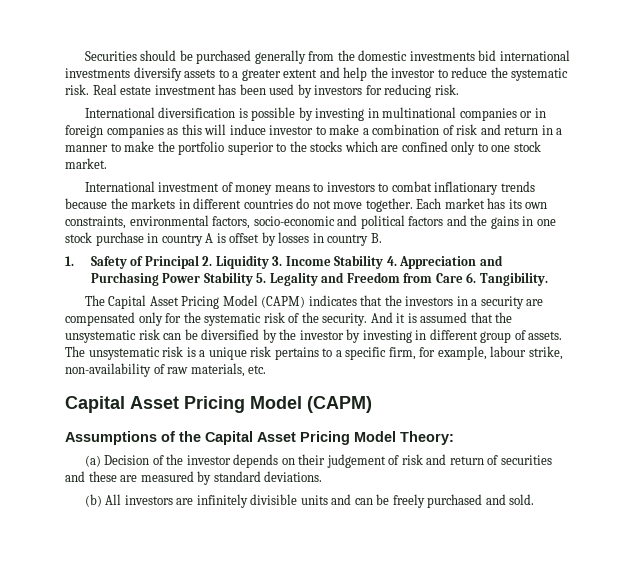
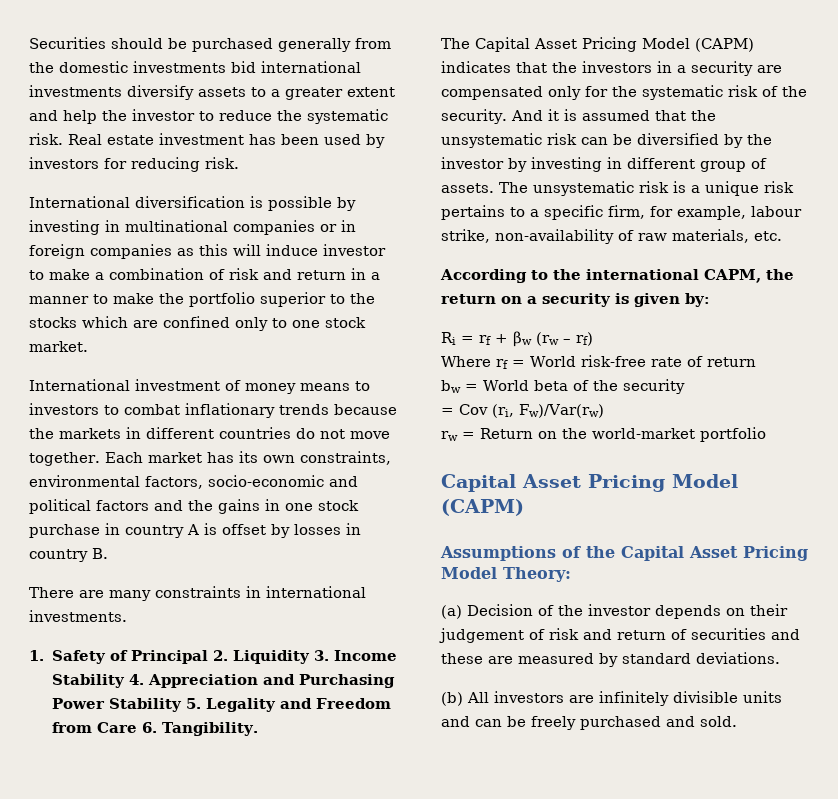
+ There are many constraints in international investments.
+ According to the international CAPM, the return on a security is given by:
+ Ri = rf + βw (rw – rf)
+ Where rf = World risk-free rate of return
+ bw = World beta of the security
+ = Cov (ri, Fw)/Var(rw)
+ rw = Return on the world-market portfolio

